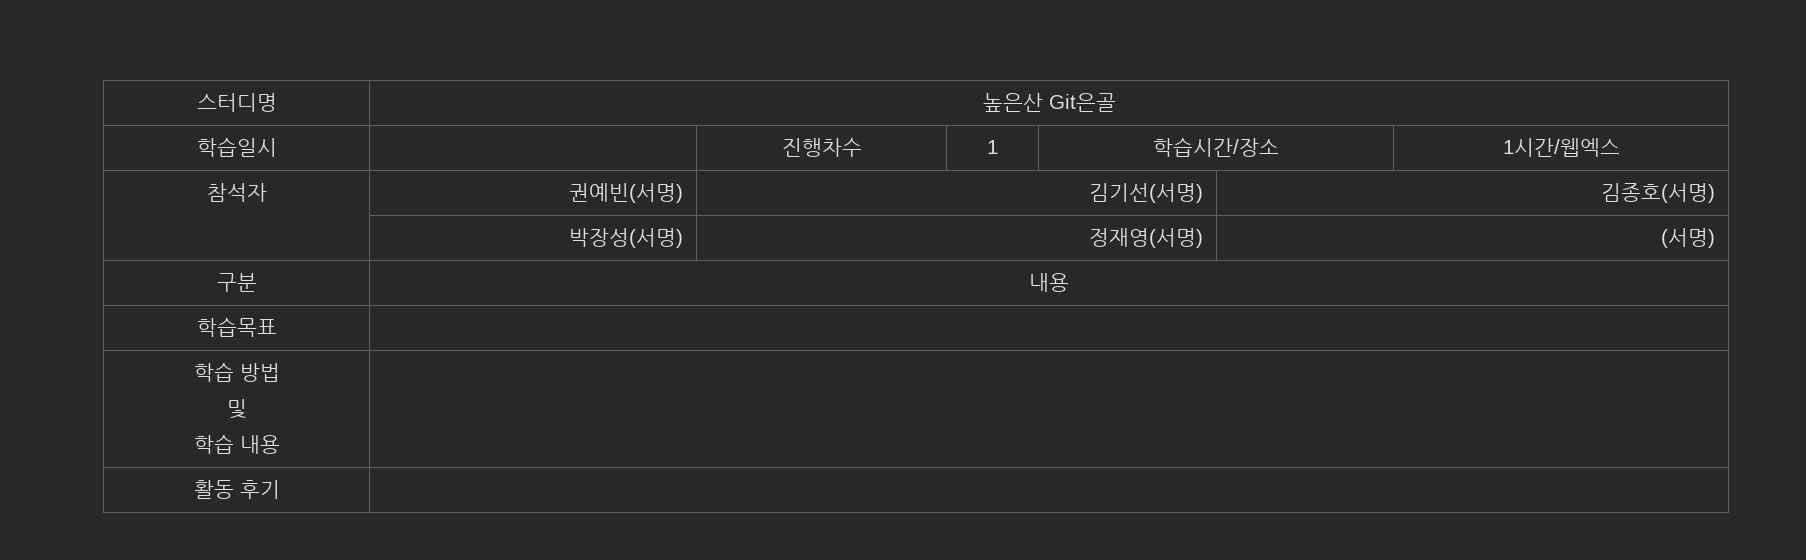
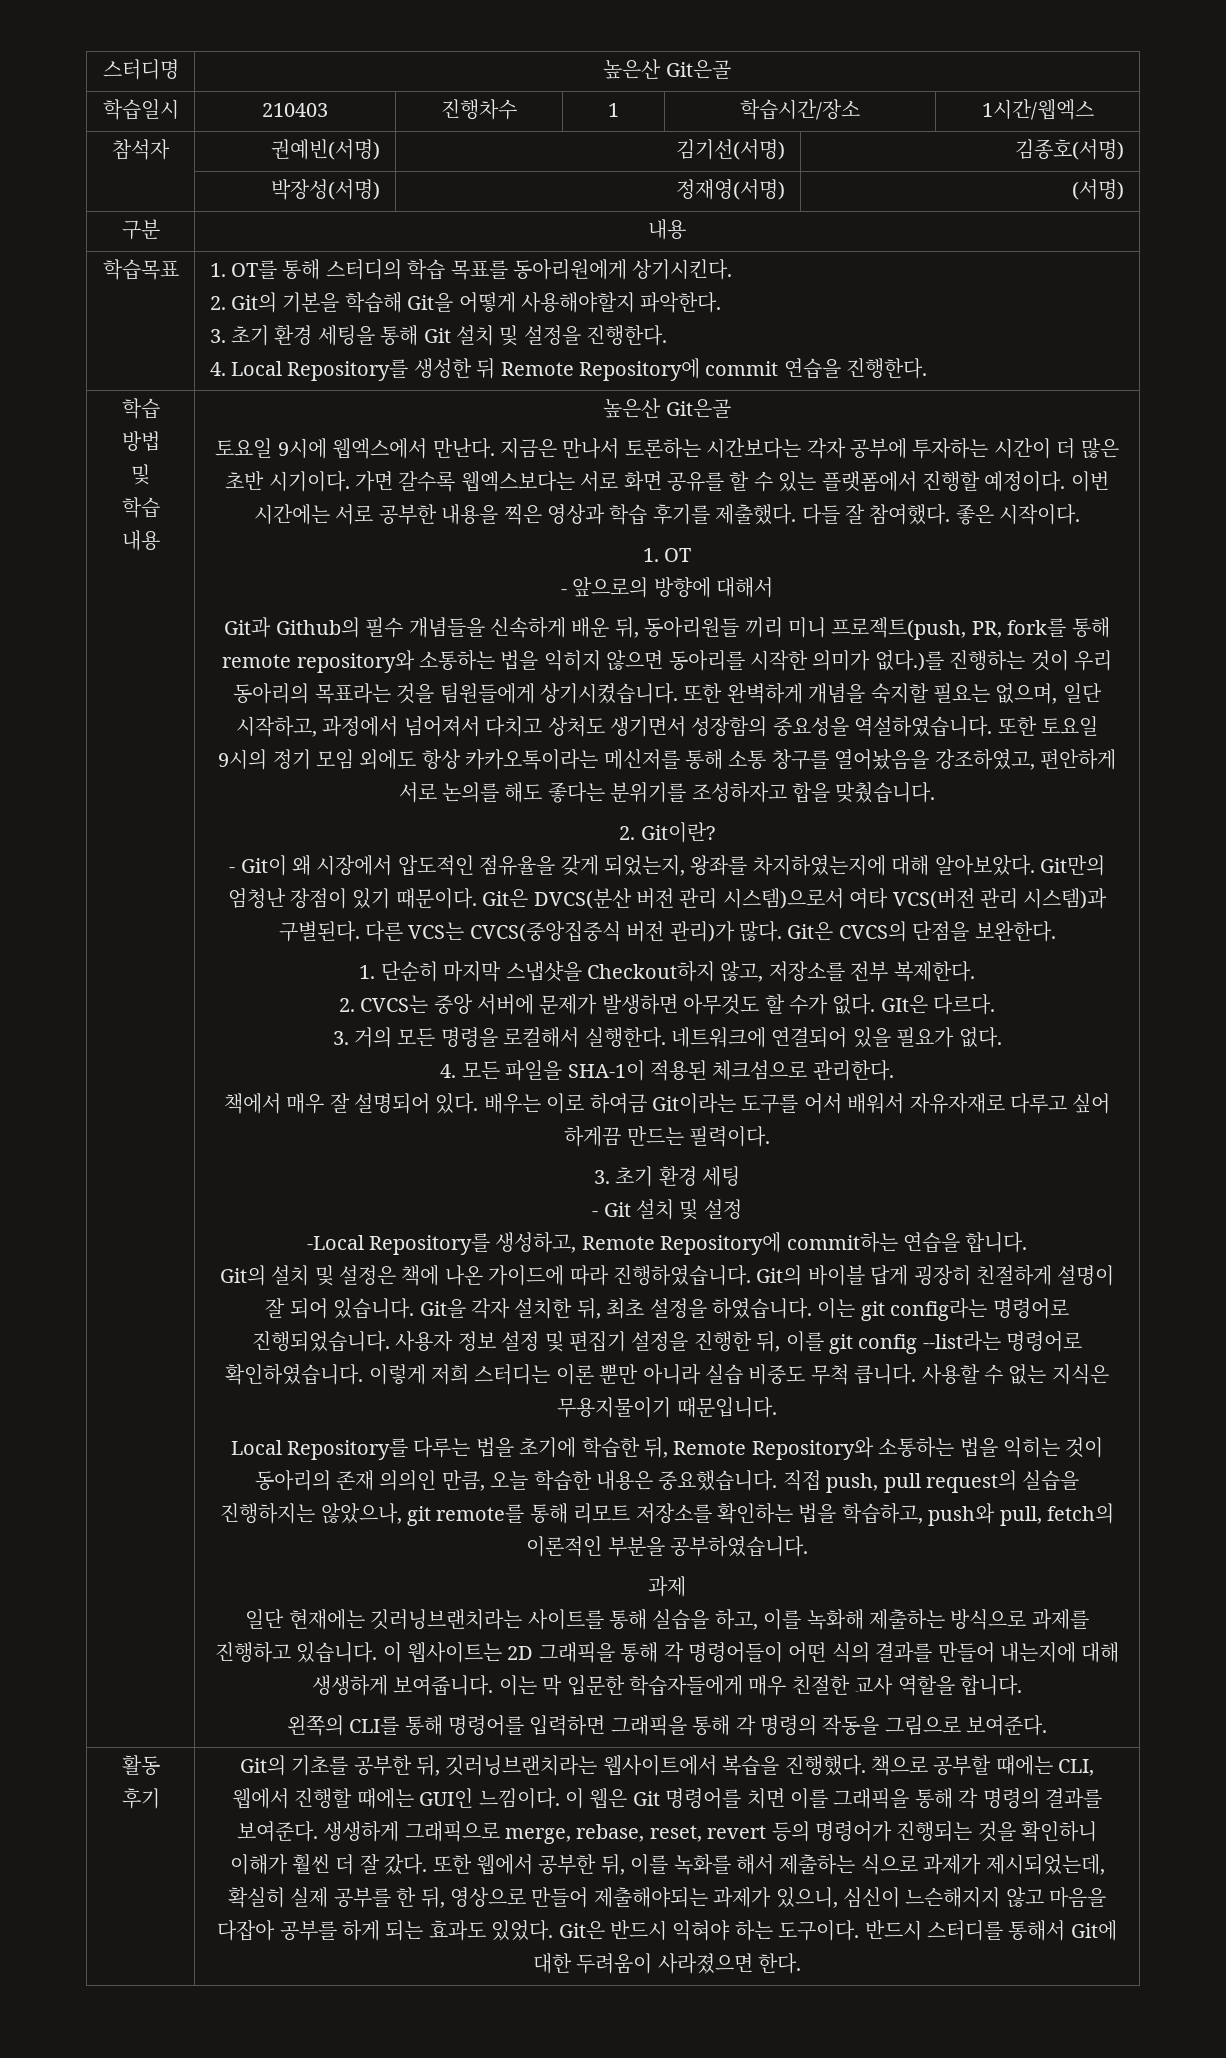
- 학습일시 | | 진행차수 | 1 | 학습시간/장소 | 1시간/웹엑스
+ 학습일시 | 210403 | 진행차수 | 1 | 학습시간/장소 | 1시간/웹엑스
- 학습목표 |
+ 학습목표 | 1. OT를 통해 스터디의 학습 목표를 동아리원에게 상기시킨다.
+ 2. Git의 기본을 학습해 Git을 어떻게 사용해야할지 파악한다.
+ 3. 초기 환경 세팅을 통해 Git 설치 및 설정을 진행한다.
+ 4. Local Repository를 생성한 뒤 Remote Repository에 commit 연습을 진행한다.
- 학습 내용 |
- 활동 후기 |
+ 학습 내용 | 높은산 Git은골
+ 토요일 9시에 웹엑스에서 만난다. 지금은 만나서 토론하는 시간보다는 각자 공부에 투자하는 시간이 더 많은 초반 시기이다. 가면 갈수록 웹엑스보다는 서로 화면 공유를 할 수 있는 플랫폼에서 진행할 예정이다. 이번 시간에는 서로 공부한 내용을 찍은 영상과 학습 후기를 제출했다. 다들 잘 참여했다. 좋은 시작이다.
+ 1. OT
+ - 앞으로의 방향에 대해서
+ Git과 Github의 필수 개념들을 신속하게 배운 뒤, 동아리원들 끼리 미니 프로젝트(push, PR, fork를 통해 remote repository와 소통하는 법을 익히지 않으면 동아리를 시작한 의미가 없다.)를 진행하는 것이 우리 동아리의 목표라는 것을 팀원들에게 상기시켰습니다. 또한 완벽하게 개념을 숙지할 필요는 없으며, 일단 시작하고, 과정에서 넘어져서 다치고 상처도 생기면서 성장함의 중요성을 역설하였습니다. 또한 토요일 9시의 정기 모임 외에도 항상 카카오톡이라는 메신저를 통해 소통 창구를 열어놨음을 강조하였고, 편안하게 서로 논의를 해도 좋다는 분위기를 조성하자고 합을 맞췄습니다.
+ 2. Git이란?
+ - Git이 왜 시장에서 압도적인 점유율을 갖게 되었는지, 왕좌를 차지하였는지에 대해 알아보았다. Git만의 엄청난 장점이 있기 때문이다. Git은 DVCS(분산 버전 관리 시스템)으로서 여타 VCS(버전 관리 시스템)과 구별된다. 다른 VCS는 CVCS(중앙집중식 버전 관리)가 많다. Git은 CVCS의 단점을 보완한다.
+ 1. 단순히 마지막 스냅샷을 Checkout하지 않고, 저장소를 전부 복제한다.
+ 2. CVCS는 중앙 서버에 문제가 발생하면 아무것도 할 수가 없다. GIt은 다르다.
+ 3. 거의 모든 명령을 로컬해서 실행한다. 네트워크에 연결되어 있을 필요가 없다.
+ 4. 모든 파일을 SHA-1이 적용된 체크섬으로 관리한다.
+ 책에서 매우 잘 설명되어 있다. 배우는 이로 하여금 Git이라는 도구를 어서 배워서 자유자재로 다루고 싶어 하게끔 만드는 필력이다.
+ 3. 초기 환경 세팅
+ - Git 설치 및 설정
+ -Local Repository를 생성하고, Remote Repository에 commit하는 연습을 합니다.
+ Git의 설치 및 설정은 책에 나온 가이드에 따라 진행하였습니다. Git의 바이블 답게 굉장히 친절하게 설명이 잘 되어 있습니다. Git을 각자 설치한 뒤, 최초 설정을 하였습니다. 이는 git config라는 명령어로 진행되었습니다. 사용자 정보 설정 및 편집기 설정을 진행한 뒤, 이를 git config --list라는 명령어로 확인하였습니다. 이렇게 저희 스터디는 이론 뿐만 아니라 실습 비중도 무척 큽니다. 사용할 수 없는 지식은 무용지물이기 때문입니다.
+ Local Repository를 다루는 법을 초기에 학습한 뒤, Remote Repository와 소통하는 법을 익히는 것이 동아리의 존재 의의인 만큼, 오늘 학습한 내용은 중요했습니다. 직접 push, pull request의 실습을 진행하지는 않았으나, git remote를 통해 리모트 저장소를 확인하는 법을 학습하고, push와 pull, fetch의 이론적인 부분을 공부하였습니다.
+ 과제
+ 일단 현재에는 깃러닝브랜치라는 사이트를 통해 실습을 하고, 이를 녹화해 제출하는 방식으로 과제를 진행하고 있습니다. 이 웹사이트는 2D 그래픽을 통해 각 명령어들이 어떤 식의 결과를 만들어 내는지에 대해 생생하게 보여줍니다. 이는 막 입문한 학습자들에게 매우 친절한 교사 역할을 합니다.
+ 왼쪽의 CLI를 통해 명령어를 입력하면 그래픽을 통해 각 명령의 작동을 그림으로 보여준다.
+ 활동 후기 | Git의 기초를 공부한 뒤, 깃러닝브랜치라는 웹사이트에서 복습을 진행했다. 책으로 공부할 때에는 CLI, 웹에서 진행할 때에는 GUI인 느낌이다. 이 웹은 Git 명령어를 치면 이를 그래픽을 통해 각 명령의 결과를 보여준다. 생생하게 그래픽으로 merge, rebase, reset, revert 등의 명령어가 진행되는 것을 확인하니 이해가 훨씬 더 잘 갔다. 또한 웹에서 공부한 뒤, 이를 녹화를 해서 제출하는 식으로 과제가 제시되었는데, 확실히 실제 공부를 한 뒤, 영상으로 만들어 제출해야되는 과제가 있으니, 심신이 느슨해지지 않고 마음을 다잡아 공부를 하게 되는 효과도 있었다. Git은 반드시 익혀야 하는 도구이다. 반드시 스터디를 통해서 Git에 대한 두려움이 사라졌으면 한다.

